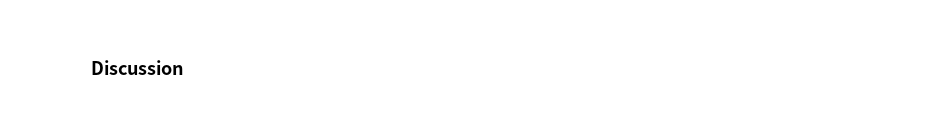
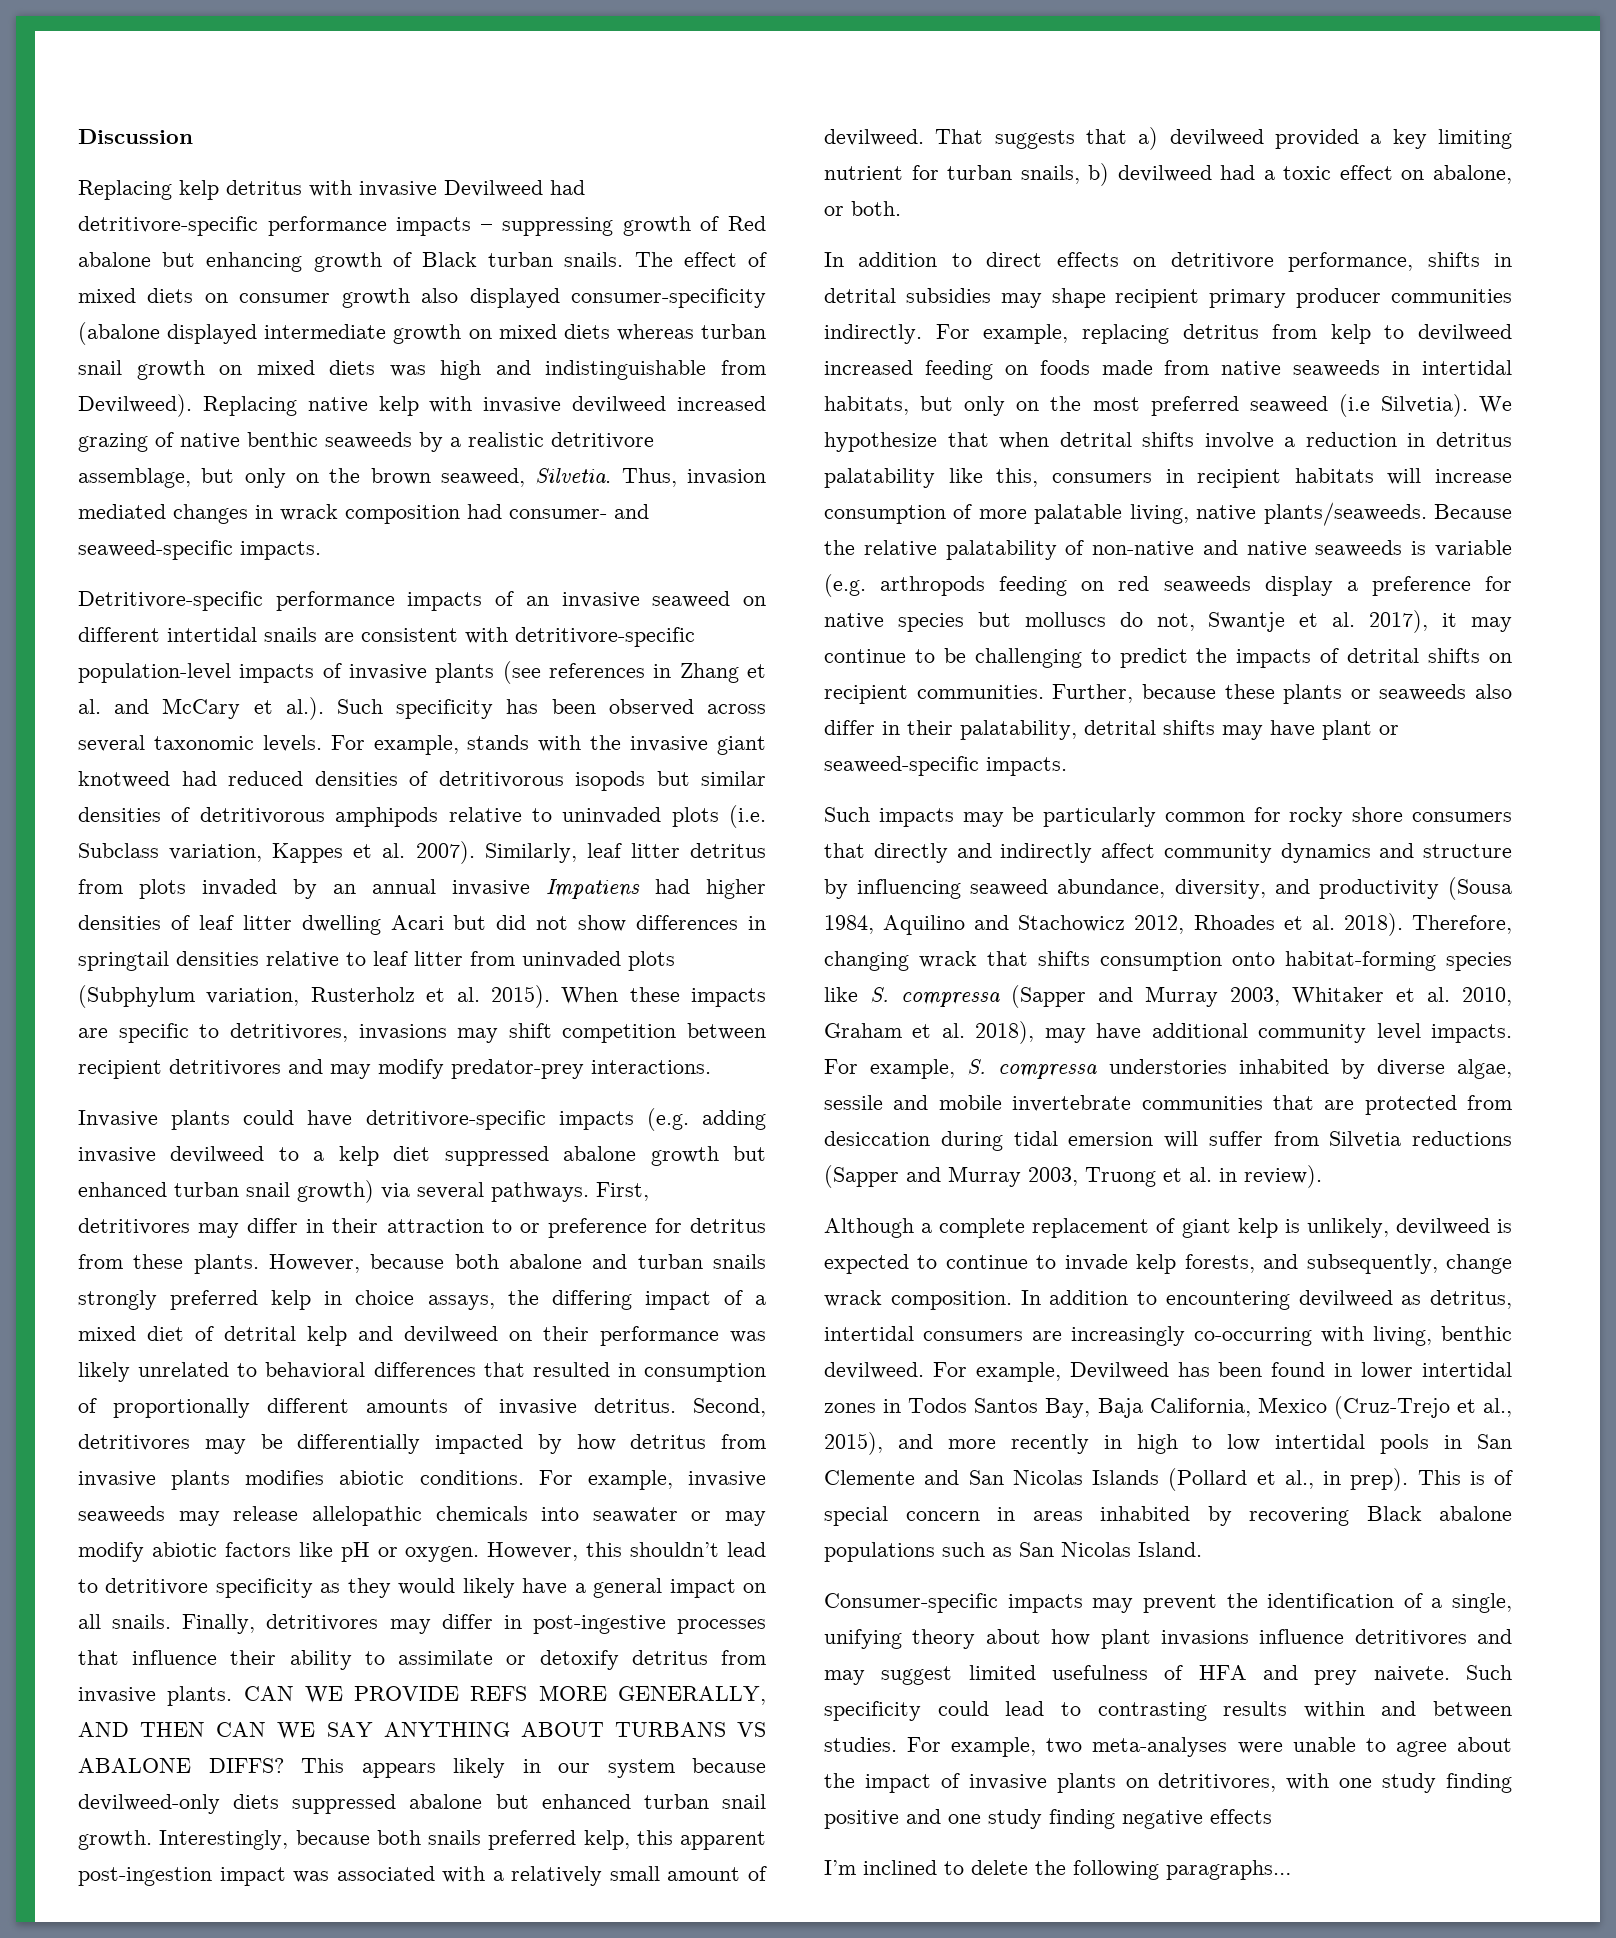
+ Replacing kelp detritus with invasive Devilweed had detritivore-specific performance impacts – suppressing growth of Red abalone but enhancing growth of Black turban snails. The effect of mixed diets on consumer growth also displayed consumer-specificity (abalone displayed intermediate growth on mixed diets whereas turban snail growth on mixed diets was high and indistinguishable from Devilweed). Replacing native kelp with invasive devilweed increased grazing of native benthic seaweeds by a realistic detritivore assemblage, but only on the brown seaweed, Silvetia. Thus, invasion mediated changes in wrack composition had consumer- and seaweed-specific impacts.
+ Detritivore-specific performance impacts of an invasive seaweed on different intertidal snails are consistent with detritivore-specific population-level impacts of invasive plants (see references in Zhang et al. and McCary et al.). Such specificity has been observed across several taxonomic levels. For example, stands with the invasive giant knotweed had reduced densities of detritivorous isopods but similar densities of detritivorous amphipods relative to uninvaded plots (i.e. Subclass variation, Kappes et al. 2007). Similarly, leaf litter detritus from plots invaded by an annual invasive Impatiens had higher densities of leaf litter dwelling Acari but did not show differences in springtail densities relative to leaf litter from uninvaded plots (Subphylum variation, Rusterholz et al. 2015). When these impacts are specific to detritivores, invasions may shift competition between recipient detritivores and may modify predator-prey interactions.
+ Invasive plants could have detritivore-specific impacts (e.g. adding invasive devilweed to a kelp diet suppressed abalone growth but enhanced turban snail growth) via several pathways. First, detritivores may differ in their attraction to or preference for detritus from these plants. However, because both abalone and turban snails strongly preferred kelp in choice assays, the differing impact of a mixed diet of detrital kelp and devilweed on their performance was likely unrelated to behavioral differences that resulted in consumption of proportionally different amounts of invasive detritus. Second, detritivores may be differentially impacted by how detritus from invasive plants modifies abiotic conditions. For example, invasive seaweeds may release allelopathic chemicals into seawater or may modify abiotic factors like pH or oxygen. However, this shouldn’t lead to detritivore specificity as they would likely have a general impact on all snails. Finally, detritivores may differ in post-ingestive processes that influence their ability to assimilate or detoxify detritus from invasive plants. CAN WE PROVIDE REFS MORE GENERALLY, AND THEN CAN WE SAY ANYTHING ABOUT TURBANS VS ABALONE DIFFS? This appears likely in our system because devilweed-only diets suppressed abalone but enhanced turban snail growth. Interestingly, because both snails preferred kelp, this apparent post-ingestion impact was associated with a relatively small amount of devilweed. That suggests that a) devilweed provided a key limiting nutrient for turban snails, b) devilweed had a toxic effect on abalone, or both.
+ In addition to direct effects on detritivore performance, shifts in detrital subsidies may shape recipient primary producer communities indirectly. For example, replacing detritus from kelp to devilweed increased feeding on foods made from native seaweeds in intertidal habitats, but only on the most preferred seaweed (i.e Silvetia). We hypothesize that when detrital shifts involve a reduction in detritus palatability like this, consumers in recipient habitats will increase consumption of more palatable living, native plants/seaweeds. Because the relative palatability of non-native and native seaweeds is variable (e.g. arthropods feeding on red seaweeds display a preference for native species but molluscs do not, Swantje et al. 2017), it may continue to be challenging to predict the impacts of detrital shifts on recipient communities. Further, because these plants or seaweeds also differ in their palatability, detrital shifts may have plant or seaweed-specific impacts.
+ Such impacts may be particularly common for rocky shore consumers that directly and indirectly affect community dynamics and structure by influencing seaweed abundance, diversity, and productivity (Sousa 1984, Aquilino and Stachowicz 2012, Rhoades et al. 2018). Therefore, changing wrack that shifts consumption onto habitat-forming species like S. compressa (Sapper and Murray 2003, Whitaker et al. 2010, Graham et al. 2018), may have additional community level impacts. For example, S. compressa understories inhabited by diverse algae, sessile and mobile invertebrate communities that are protected from desiccation during tidal emersion will suffer from Silvetia reductions (Sapper and Murray 2003, Truong et al. in review).
+ Although a complete replacement of giant kelp is unlikely, devilweed is expected to continue to invade kelp forests, and subsequently, change wrack composition. In addition to encountering devilweed as detritus, intertidal consumers are increasingly co-occurring with living, benthic devilweed. For example, Devilweed has been found in lower intertidal zones in Todos Santos Bay, Baja California, Mexico (Cruz-Trejo et al., 2015), and more recently in high to low intertidal pools in San Clemente and San Nicolas Islands (Pollard et al., in prep). This is of special concern in areas inhabited by recovering Black abalone populations such as San Nicolas Island.
+ Consumer-specific impacts may prevent the identification of a single, unifying theory about how plant invasions influence detritivores and may suggest limited usefulness of HFA and prey naivete. Such specificity could lead to contrasting results within and between studies. For example, two meta-analyses were unable to agree about the impact of invasive plants on detritivores, with one study finding positive and one study finding negative effects
+ I’m inclined to delete the following paragraphs…

